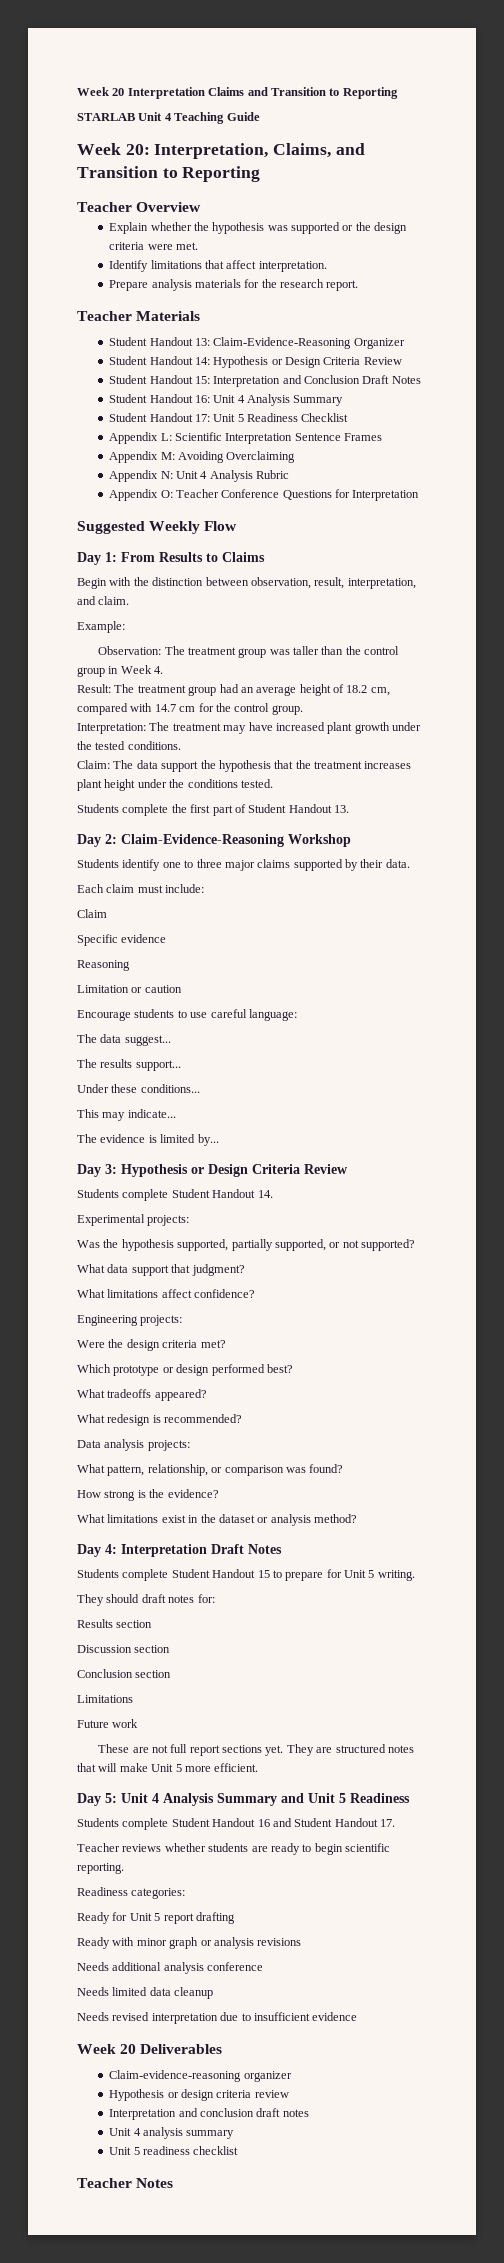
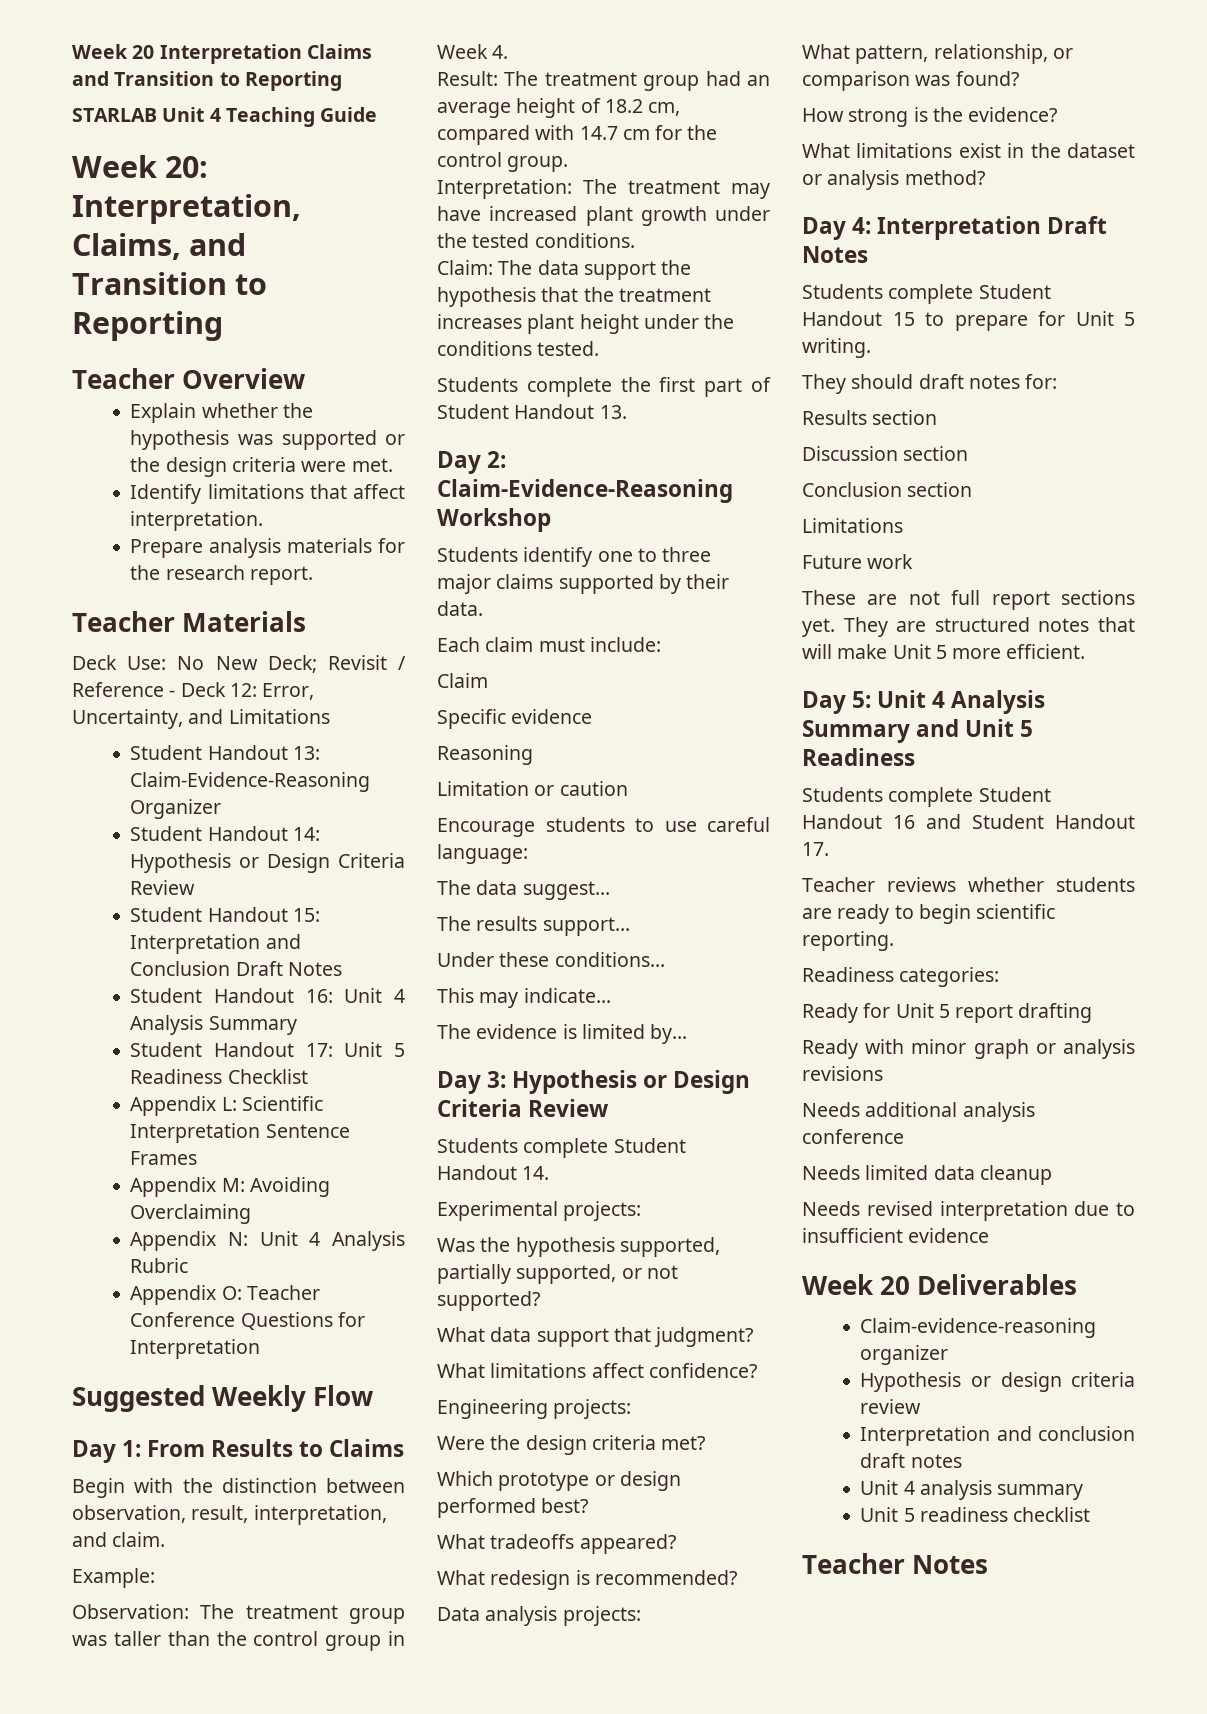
+ Deck Use: No New Deck; Revisit / Reference - Deck 12: Error, Uncertainty, and Limitations

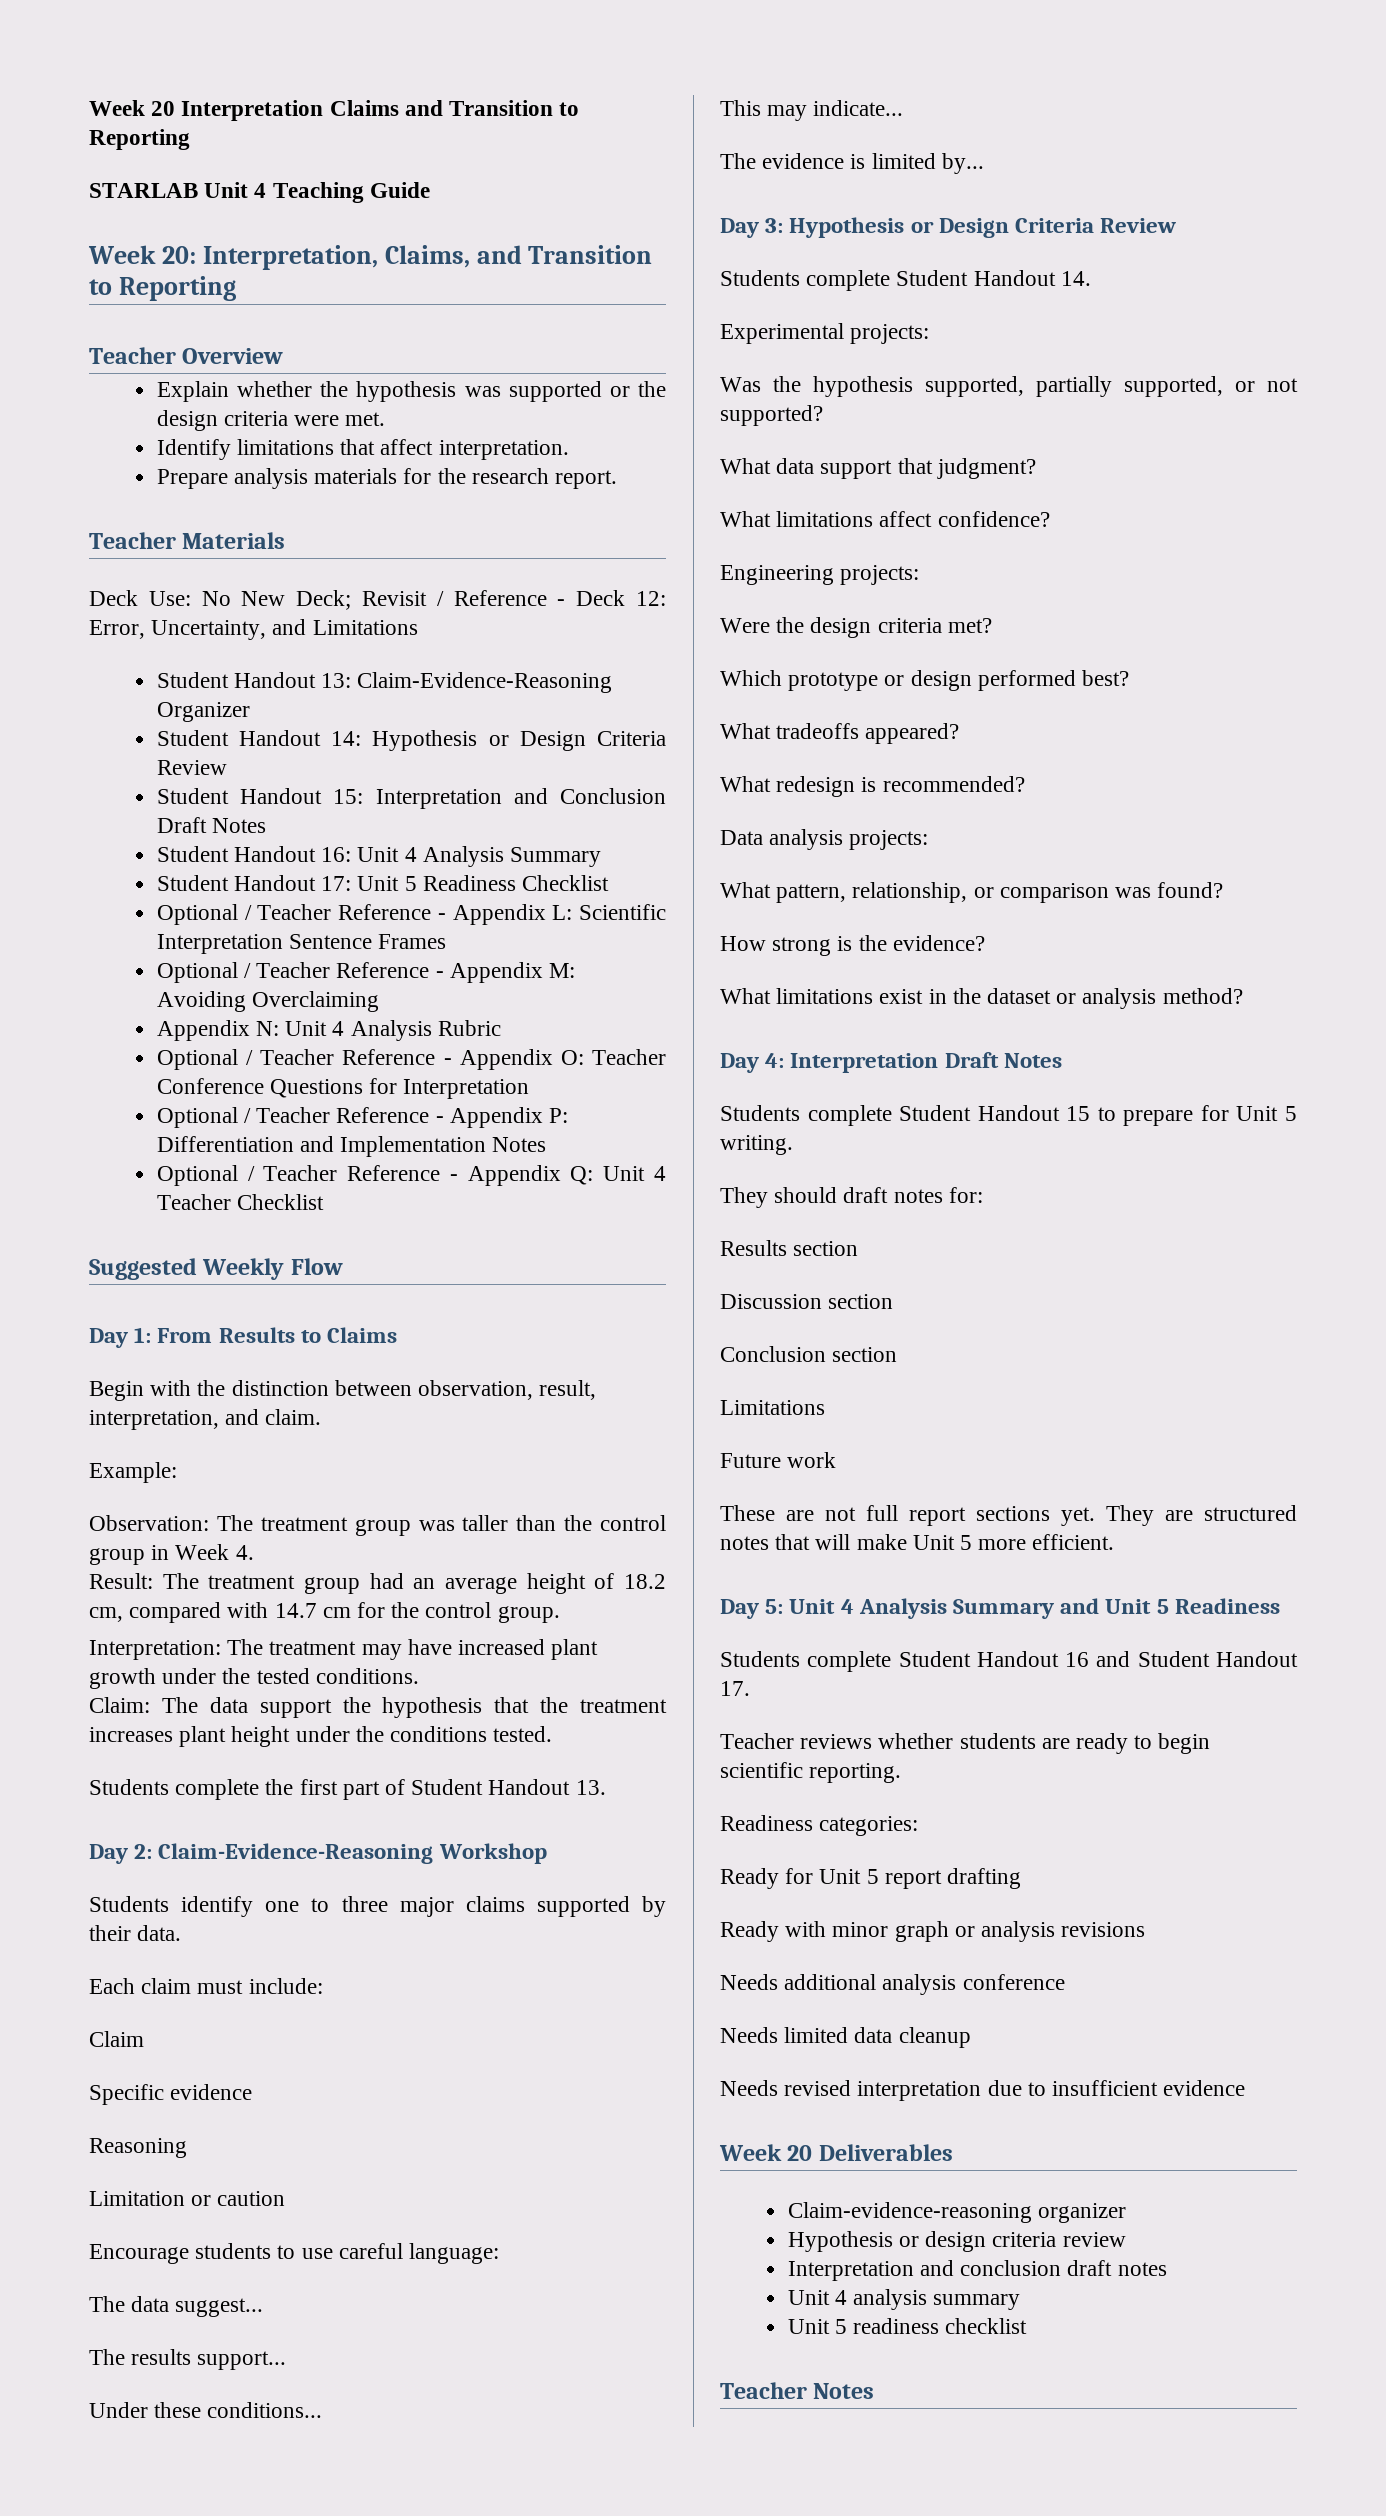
- Appendix L: Scientific Interpretation Sentence Frames
+ Optional / Teacher Reference - Appendix L: Scientific Interpretation Sentence Frames
- Appendix M: Avoiding Overclaiming
+ Optional / Teacher Reference - Appendix M: Avoiding Overclaiming
- Appendix O: Teacher Conference Questions for Interpretation
+ Optional / Teacher Reference - Appendix O: Teacher Conference Questions for Interpretation
+ Optional / Teacher Reference - Appendix P: Differentiation and Implementation Notes
+ Optional / Teacher Reference - Appendix Q: Unit 4 Teacher Checklist

